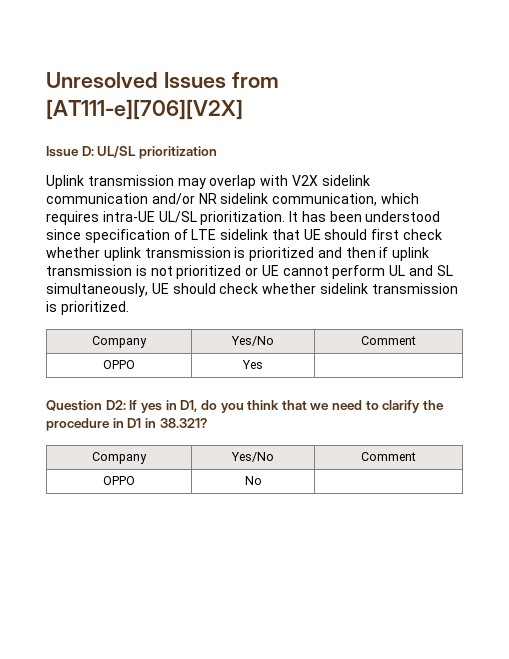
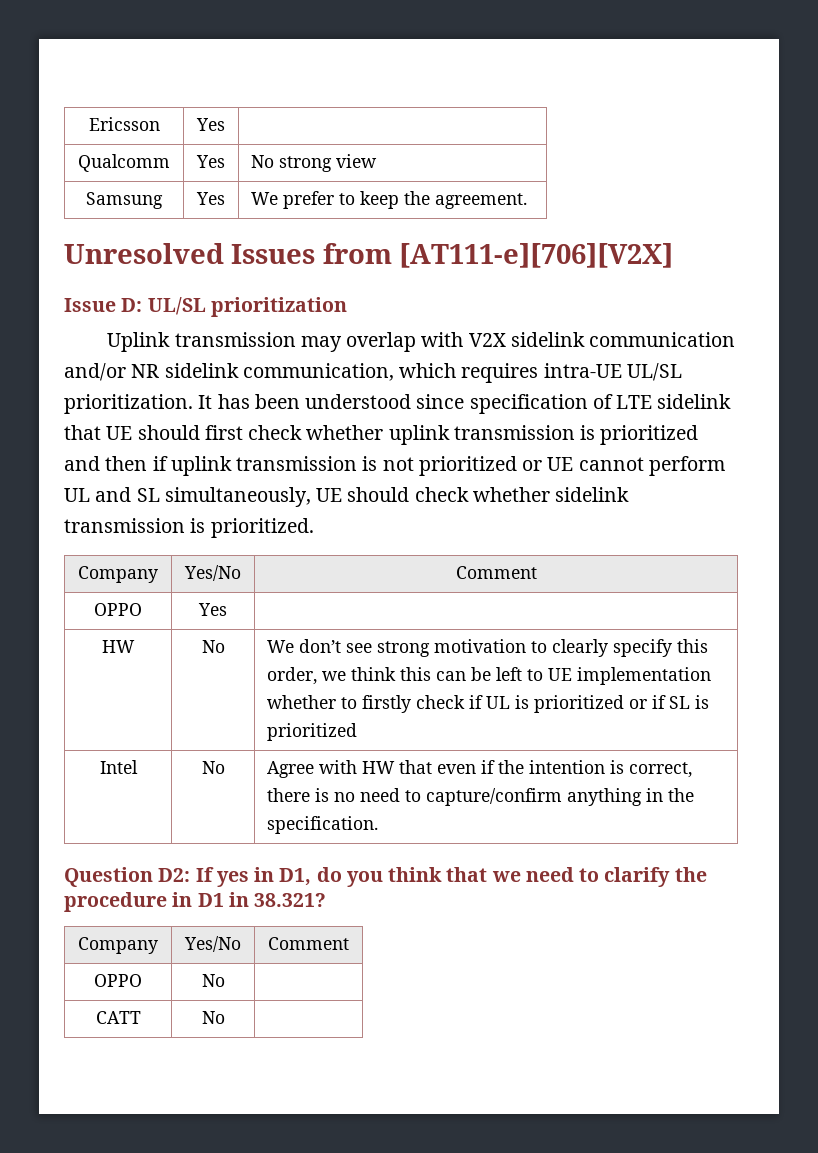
+ Ericsson | Yes |
+ Qualcomm | Yes | No strong view
+ Samsung | Yes | We prefer to keep the agreement.
+ HW | No | We don’t see strong motivation to clearly specify this order, we think this can be left to UE implementation whether to firstly check if UL is prioritized or if SL is prioritized
+ Intel | No | Agree with HW that even if the intention is correct, there is no need to capture/confirm anything in the specification.
+ CATT | No |

